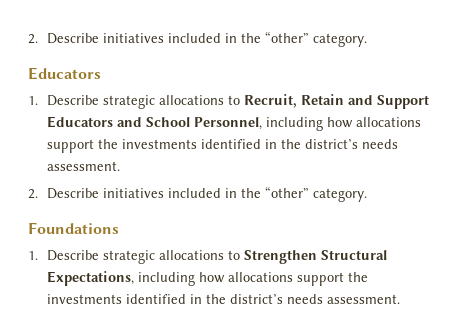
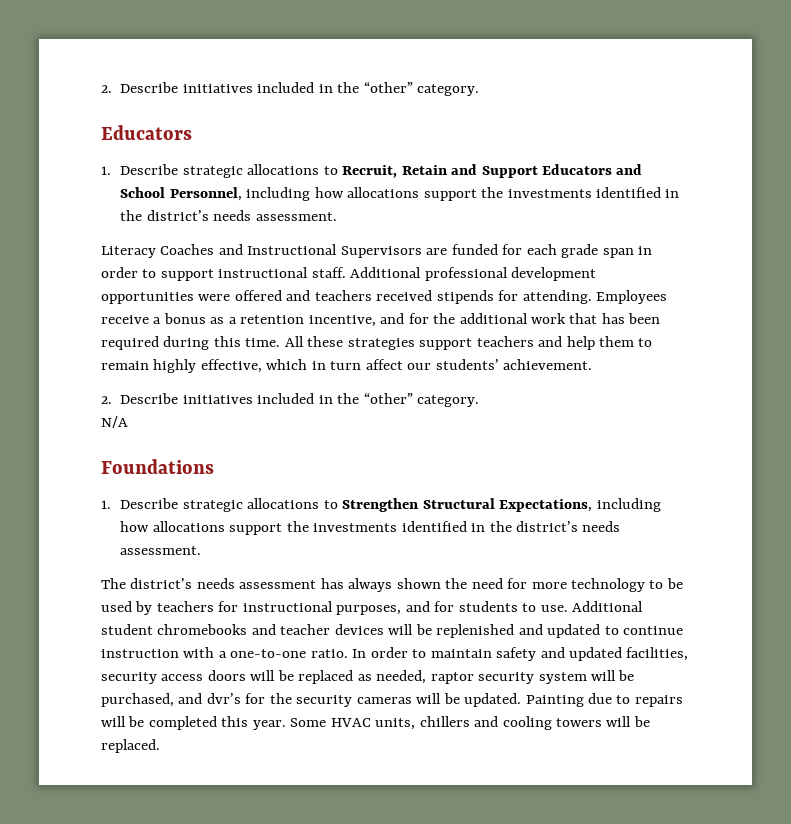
  1. Describe strategic allocations to Recruit, Retain and Support Educators and School Personnel, including how allocations support the investments identified in the district’s needs assessment.
+ Literacy Coaches and Instructional Supervisors are funded for each grade span in order to support instructional staff. Additional professional development opportunities were offered and teachers received stipends for attending. Employees receive a bonus as a retention incentive, and for the additional work that has been required during this time. All these strategies support teachers and help them to remain highly effective, which in turn affect our students’ achievement.
  2. Describe initiatives included in the “other” category.
+ N/A
+ The district’s needs assessment has always shown the need for more technology to be used by teachers for instructional purposes, and for students to use. Additional student chromebooks and teacher devices will be replenished and updated to continue instruction with a one-to-one ratio. In order to maintain safety and updated facilities, security access doors will be replaced as needed, raptor security system will be purchased, and dvr’s for the security cameras will be updated. Painting due to repairs will be completed this year. Some HVAC units, chillers and cooling towers will be replaced.

